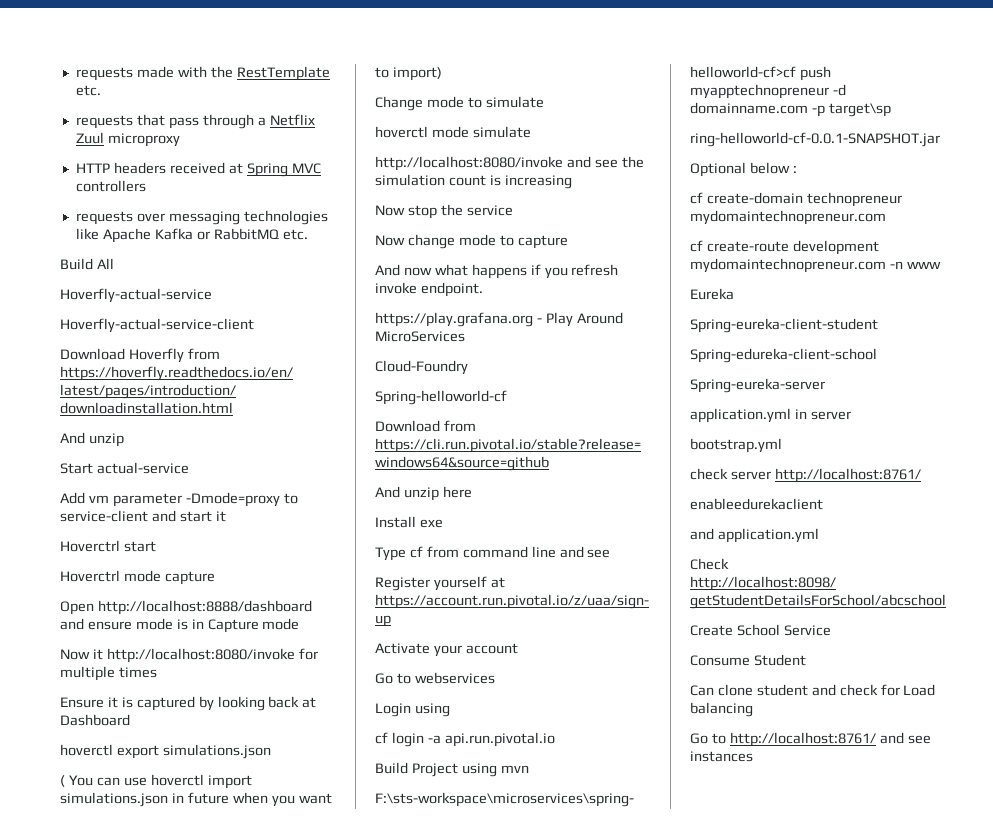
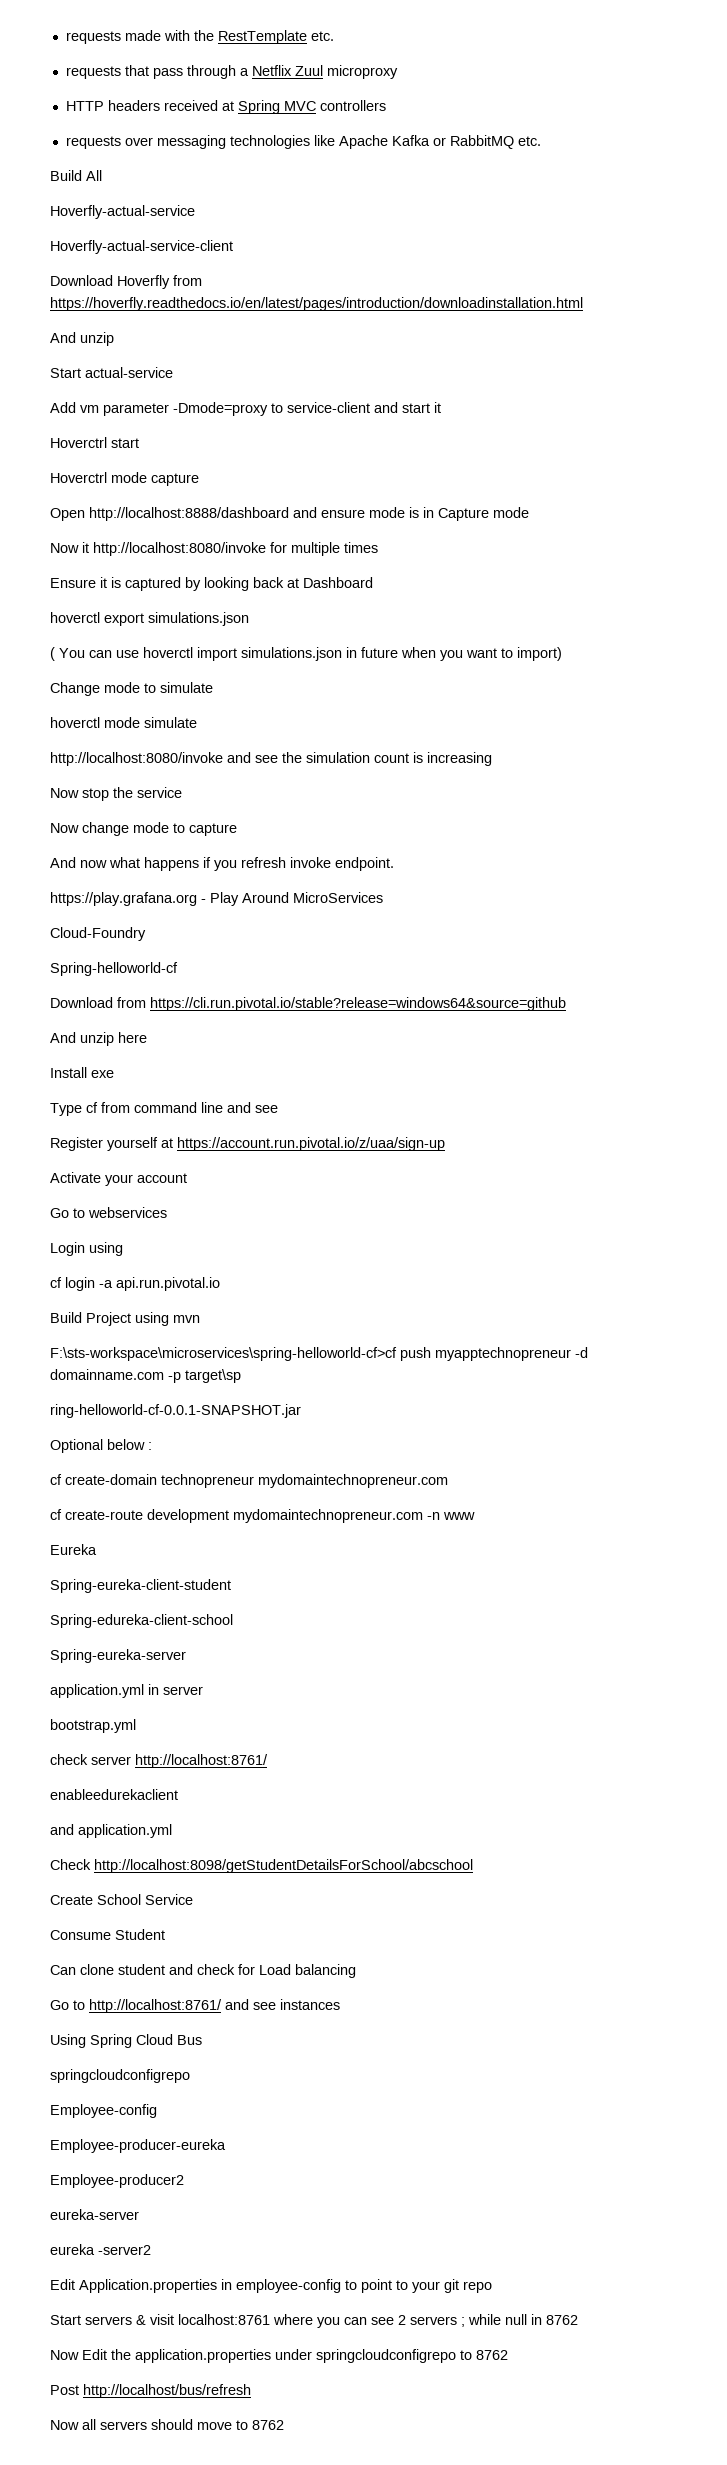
+ Using Spring Cloud Bus
+ springcloudconfigrepo
+ Employee-config
+ Employee-producer-eureka
+ Employee-producer2
+ eureka-server
+ eureka -server2
+ Edit Application.properties in employee-config to point to your git repo
+ Start servers & visit localhost:8761 where you can see 2 servers ; while null in 8762
+ Now Edit the application.properties under springcloudconfigrepo to 8762
+ Post http://localhost/bus/refresh
+ Now all servers should move to 8762

